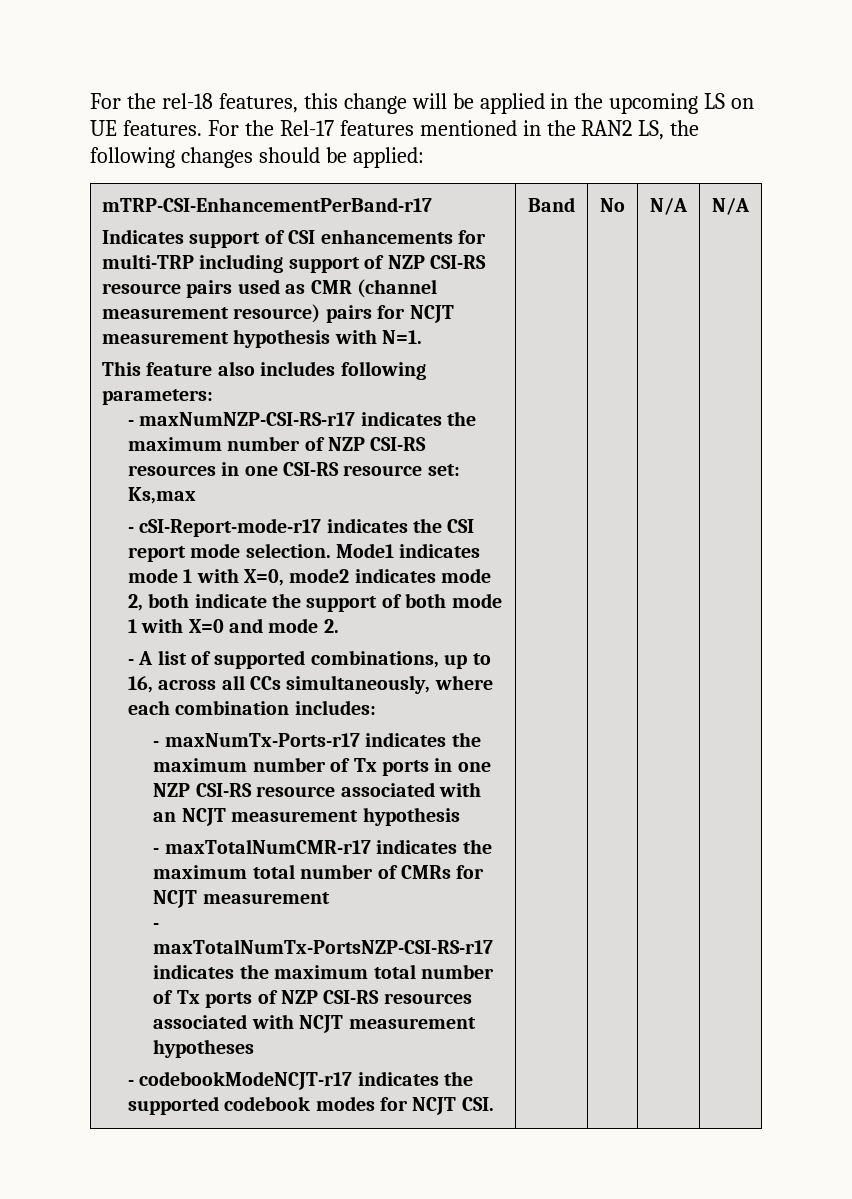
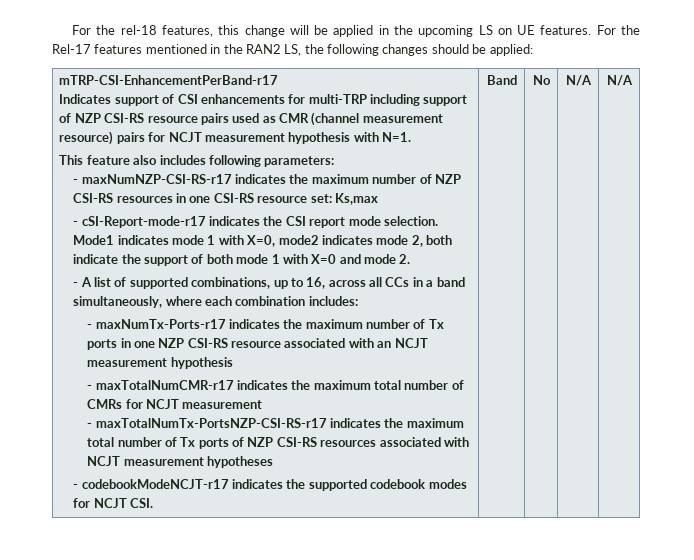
- - A list of supported combinations, up to 16, across all CCs simultaneously, where each combination includes:
+ - A list of supported combinations, up to 16, across all CCs in a band simultaneously, where each combination includes:

